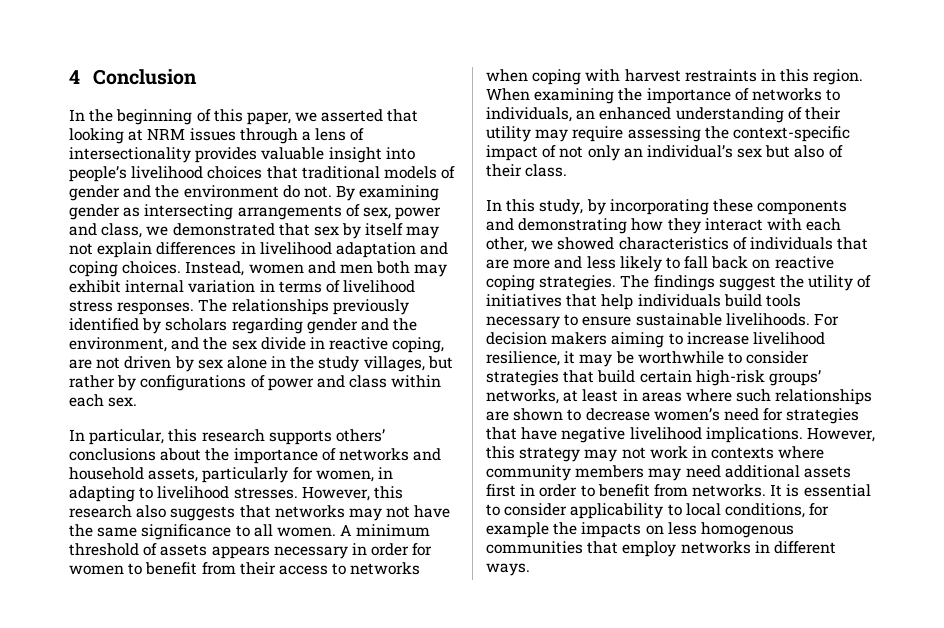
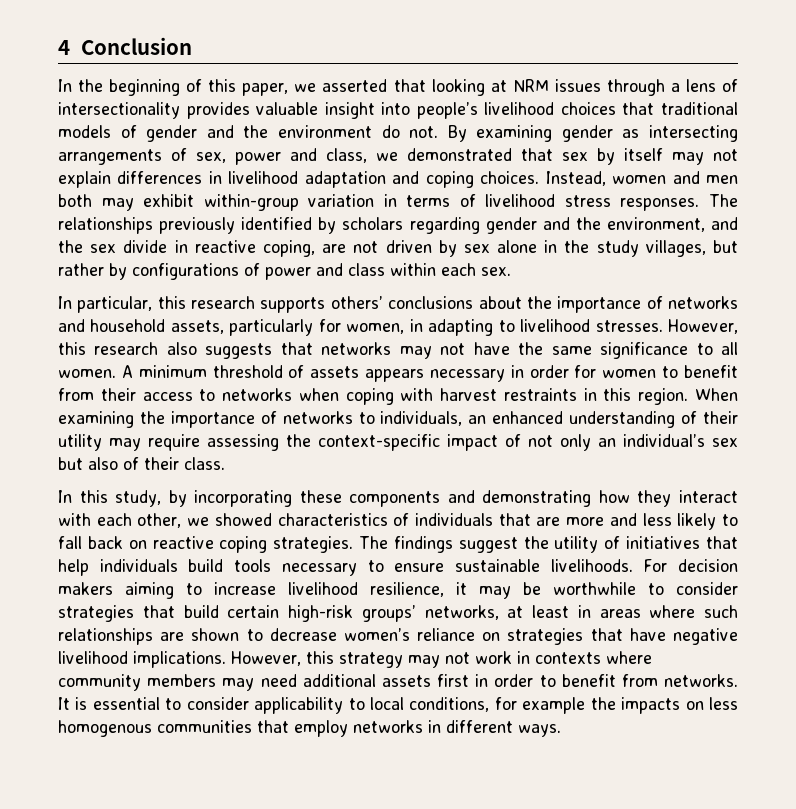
- Instead, women and men both may exhibit internal variation in terms of livelihood stress responses.
+ Instead, women and men both may exhibit within-group variation in terms of livelihood stress responses.
- For decision makers aiming to increase livelihood resilience, it may be worthwhile to consider strategies that build certain high-risk groups’ networks, at least in areas where such relationships are shown to decrease women’s need for strategies that have negative livelihood implications.
+ For decision makers aiming to increase livelihood resilience, it may be worthwhile to consider strategies that build certain high-risk groups’ networks, at least in areas where such relationships are shown to decrease women’s reliance on strategies that have negative livelihood implications.

